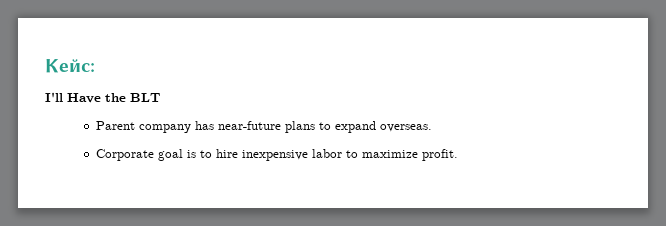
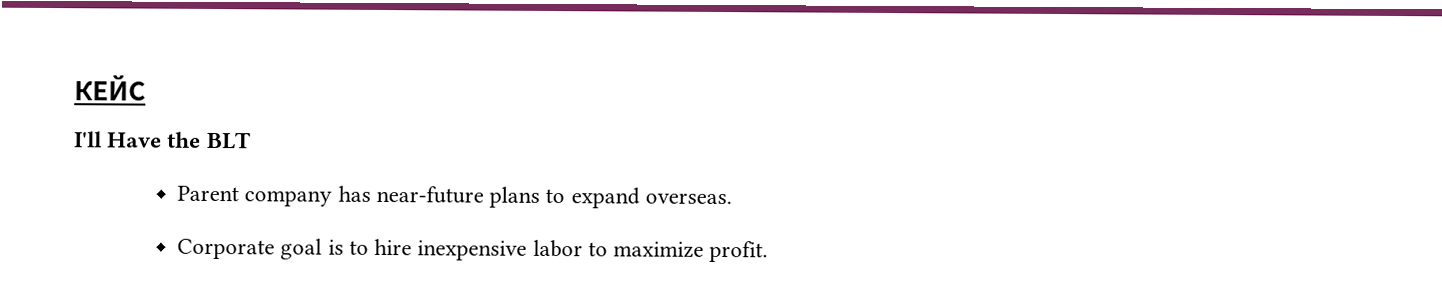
- Кейс:
+ КЕЙС

